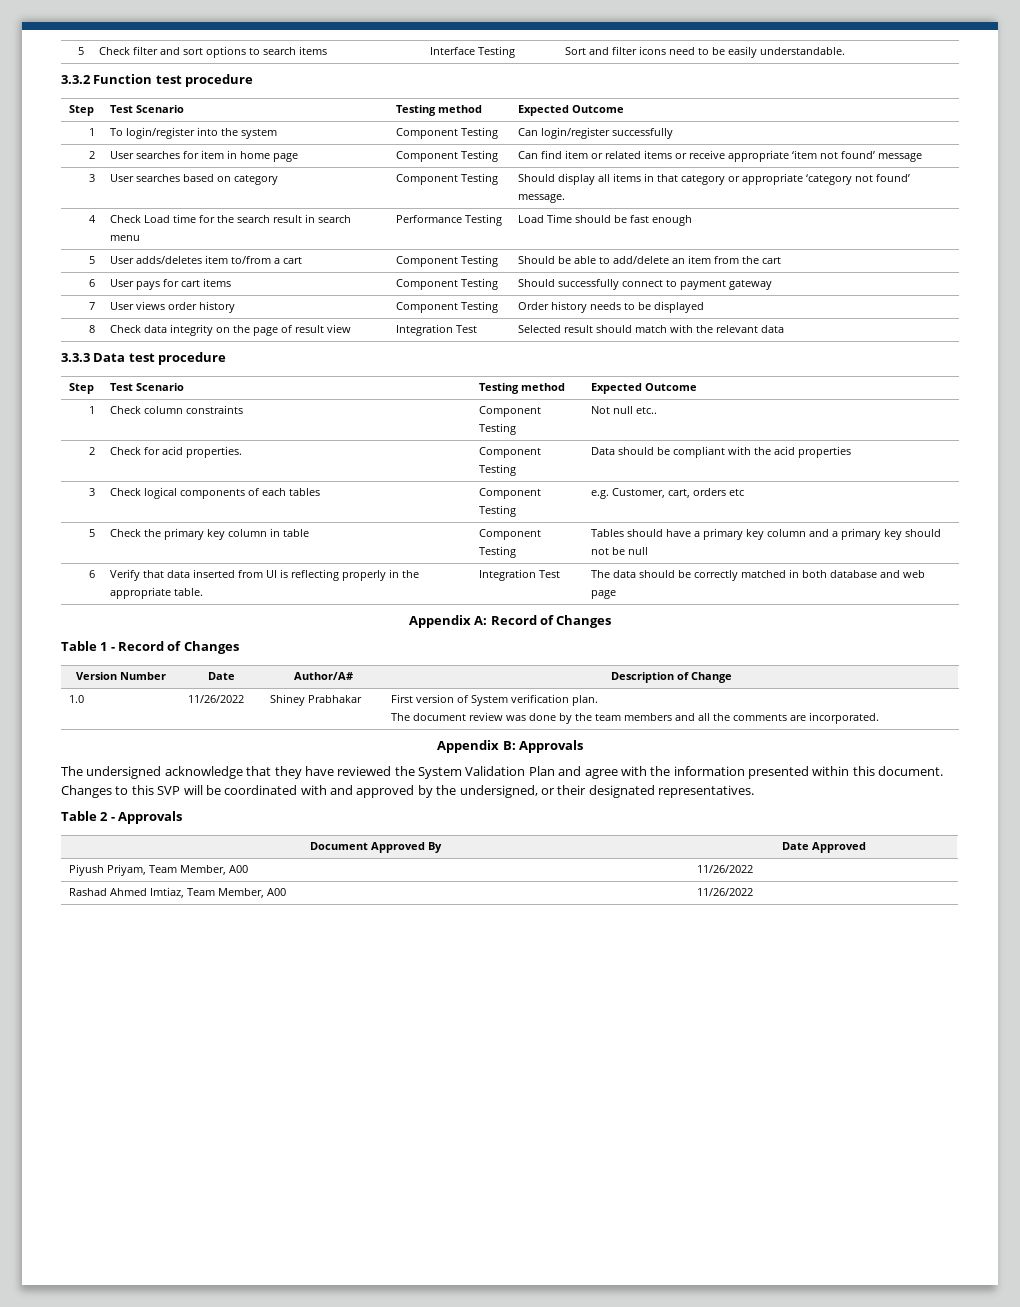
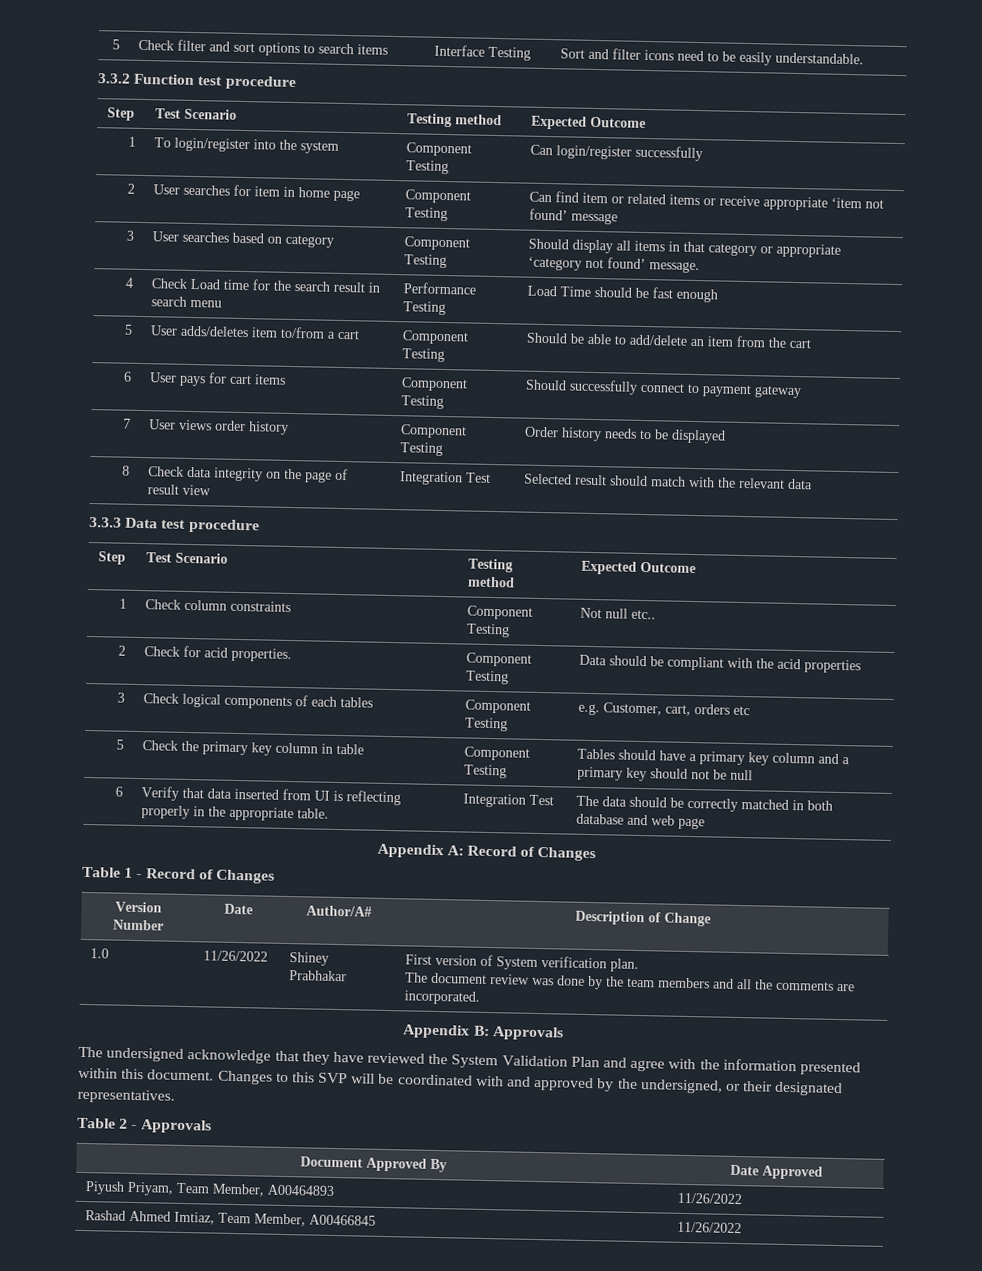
- Piyush Priyam, Team Member, A00 | 11/26/2022
+ Piyush Priyam, Team Member, A00464893 | 11/26/2022
- Rashad Ahmed Imtiaz, Team Member, A00 | 11/26/2022
+ Rashad Ahmed Imtiaz, Team Member, A00466845 | 11/26/2022

